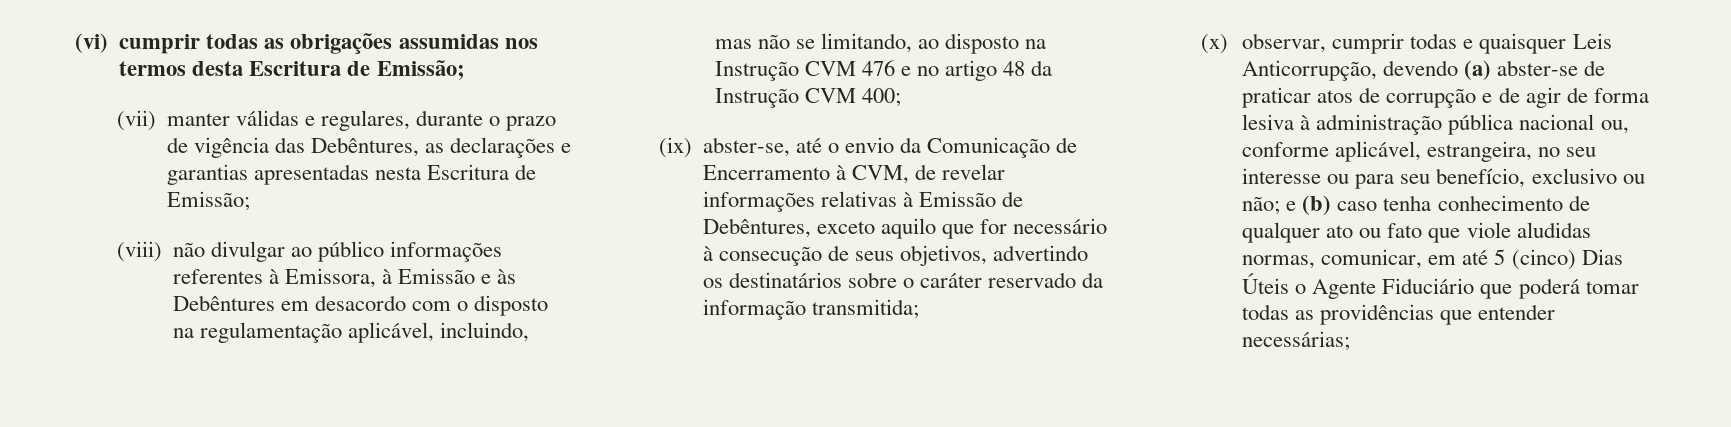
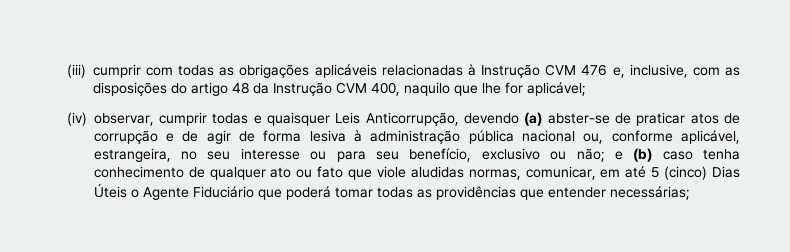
- (vi) cumprir todas as obrigações assumidas nos termos desta Escritura de Emissão;
- (vii) manter válidas e regulares, durante o prazo de vigência das Debêntures, as declarações e garantias apresentadas nesta Escritura de Emissão;
- (viii) não divulgar ao público informações referentes à Emissora, à Emissão e às Debêntures em desacordo com o disposto na regulamentação aplicável, incluindo, mas não se limitando, ao disposto na Instrução CVM 476 e no artigo 48 da Instrução CVM 400;
- (ix) abster-se, até o envio da Comunicação de Encerramento à CVM, de revelar informações relativas à Emissão de Debêntures, exceto aquilo que for necessário à consecução de seus objetivos, advertindo os destinatários sobre o caráter reservado da informação transmitida;
- (x) observar, cumprir todas e quaisquer Leis Anticorrupção, devendo (a) abster-se de praticar atos de corrupção e de agir de forma lesiva à administração pública nacional ou, conforme aplicável, estrangeira, no seu interesse ou para seu benefício, exclusivo ou não;
+ (iii) cumprir com todas as obrigações aplicáveis relacionadas à Instrução CVM 476 e, inclusive, com as disposições do artigo 48 da Instrução CVM 400, naquilo que lhe for aplicável;
+ (iv) observar, cumprir todas e quaisquer Leis Anticorrupção, devendo (a) abster-se de praticar atos de corrupção e de agir de forma lesiva à administração pública nacional ou, conforme aplicável, estrangeira, no seu interesse ou para seu benefício, exclusivo ou não;

